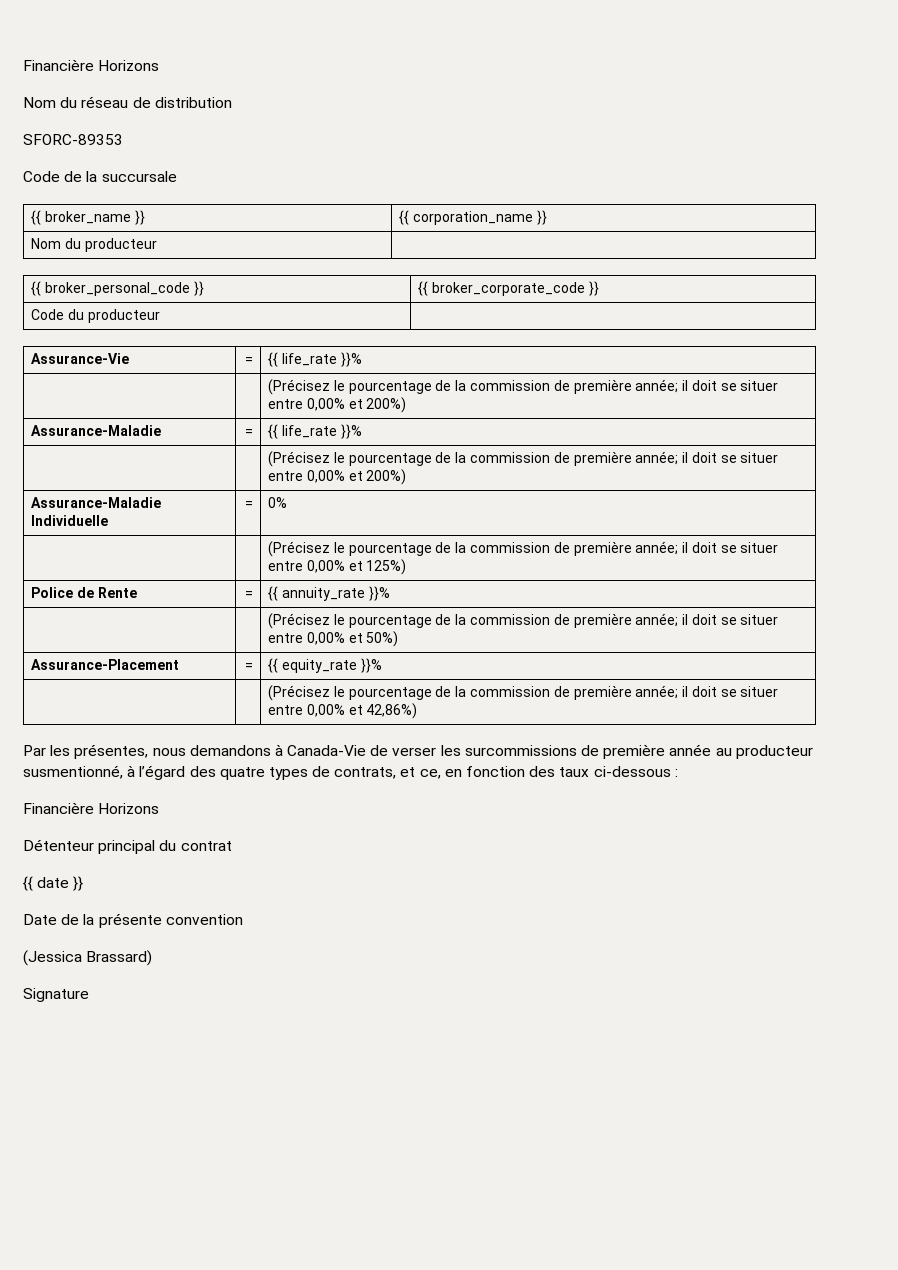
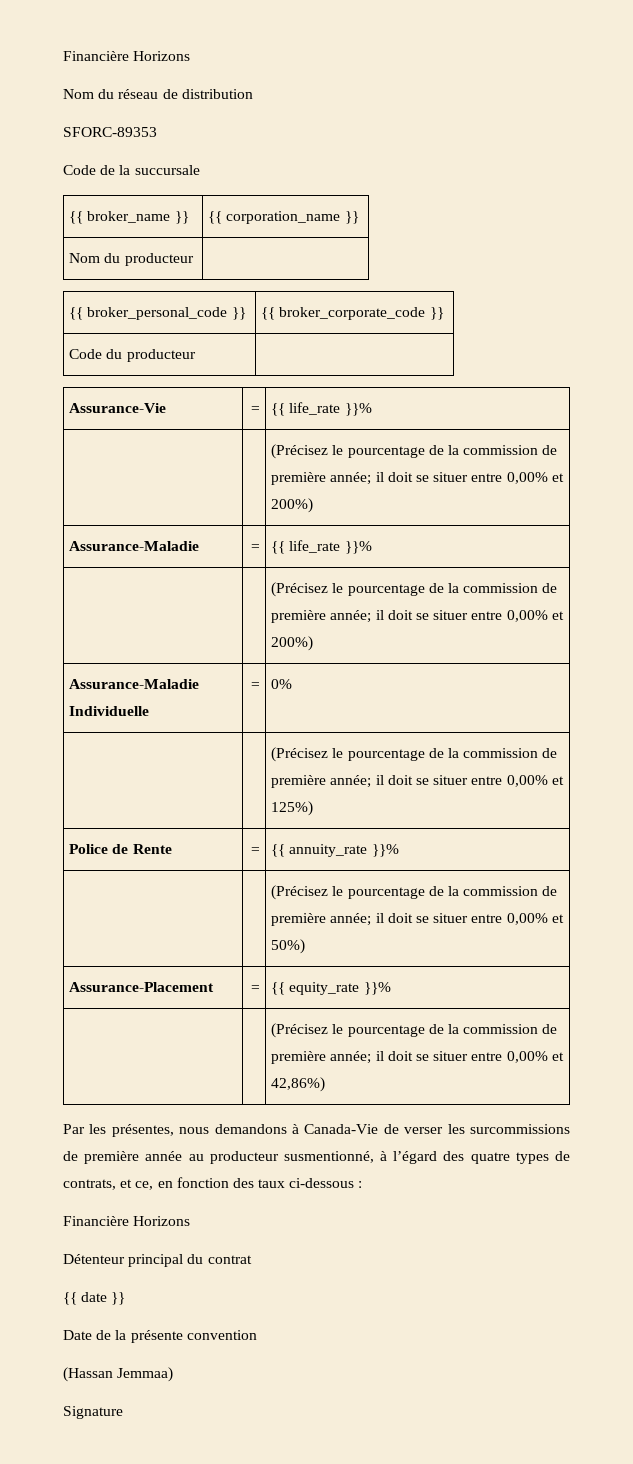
- (Jessica Brassard)
+ (Hassan Jemmaa)

